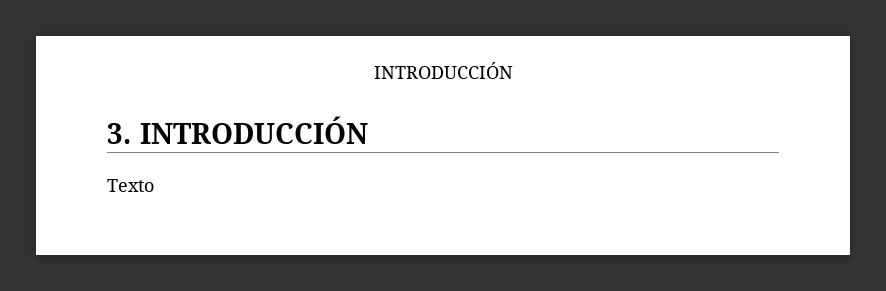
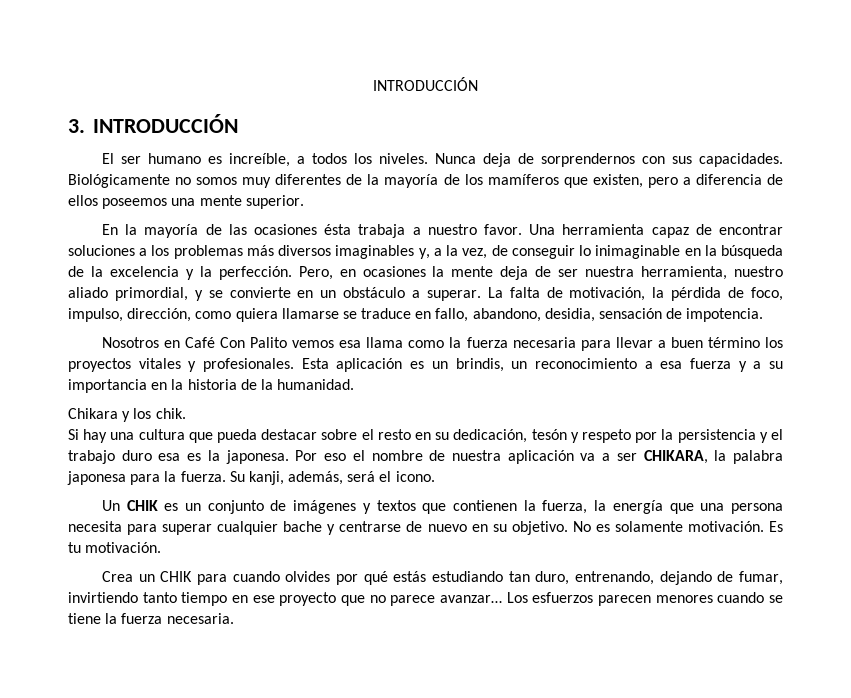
- Texto
+ El ser humano es increíble, a todos los niveles. Nunca deja de sorprendernos con sus capacidades. Biológicamente no somos muy diferentes de la mayoría de los mamíferos que existen, pero a diferencia de ellos poseemos una mente superior.
+ En la mayoría de las ocasiones ésta trabaja a nuestro favor. Una herramienta capaz de encontrar soluciones a los problemas más diversos imaginables y, a la vez, de conseguir lo inimaginable en la búsqueda de la excelencia y la perfección. Pero, en ocasiones la mente deja de ser nuestra herramienta, nuestro aliado primordial, y se convierte en un obstáculo a superar. La falta de motivación, la pérdida de foco, impulso, dirección, como quiera llamarse se traduce en fallo, abandono, desidia, sensación de impotencia.
+ Nosotros en Café Con Palito vemos esa llama como la fuerza necesaria para llevar a buen término los proyectos vitales y profesionales. Esta aplicación es un brindis, un reconocimiento a esa fuerza y a su importancia en la historia de la humanidad.
+ Chikara y los chik.
+ Si hay una cultura que pueda destacar sobre el resto en su dedicación, tesón y respeto por la persistencia y el trabajo duro esa es la japonesa. Por eso el nombre de nuestra aplicación va a ser CHIKARA, la palabra japonesa para la fuerza. Su kanji, además, será el icono.
+ Un CHIK es un conjunto de imágenes y textos que contienen la fuerza, la energía que una persona necesita para superar cualquier bache y centrarse de nuevo en su objetivo. No es solamente motivación. Es tu motivación.
+ Crea un CHIK para cuando olvides por qué estás estudiando tan duro, entrenando, dejando de fumar, invirtiendo tanto tiempo en ese proyecto que no parece avanzar… Los esfuerzos parecen menores cuando se tiene la fuerza necesaria.

